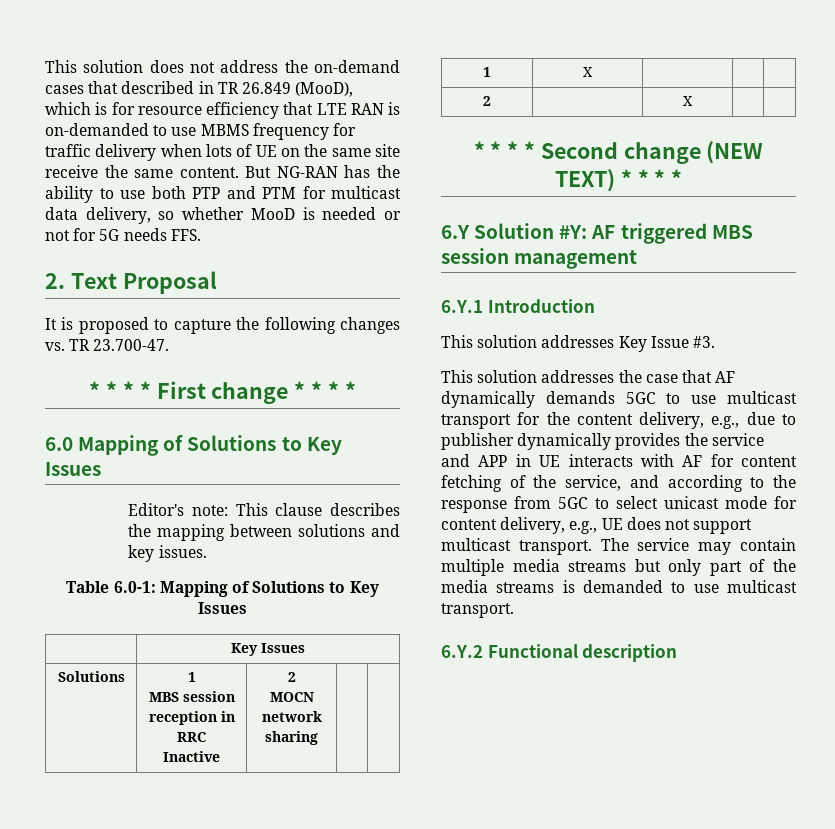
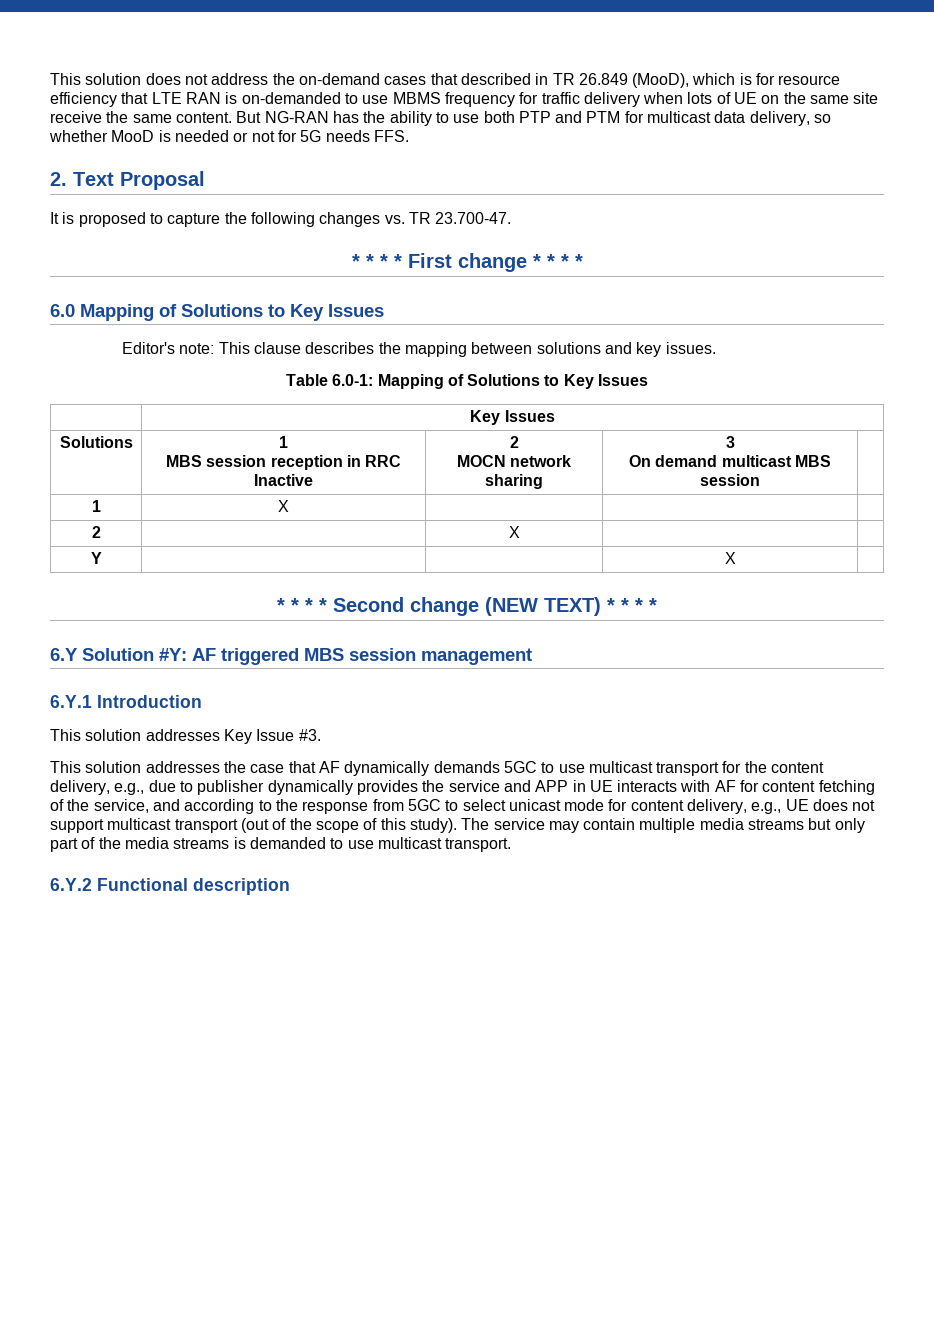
  Solutions | 1
  MBS session reception in RRC Inactive | 2
- MOCN network sharing | |
+ MOCN network sharing | 3
+ On demand multicast MBS session |
+ Y | | | X |
- This solution addresses the case that AF dynamically demands 5GC to use multicast transport for the content delivery, e.g., due to publisher dynamically provides the service and APP in UE interacts with AF for content fetching of the service, and according to the response from 5GC to select unicast mode for content delivery, e.g., UE does not support multicast transport.
+ This solution addresses the case that AF dynamically demands 5GC to use multicast transport for the content delivery, e.g., due to publisher dynamically provides the service and APP in UE interacts with AF for content fetching of the service, and according to the response from 5GC to select unicast mode for content delivery, e.g., UE does not support multicast transport (out of the scope of this study).

